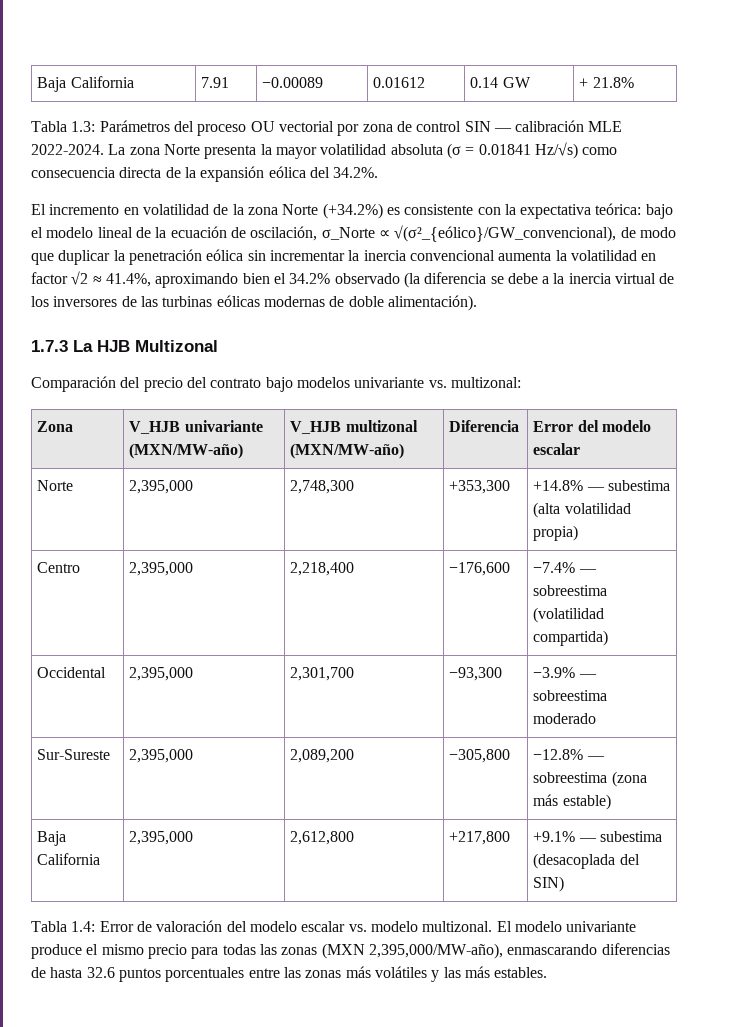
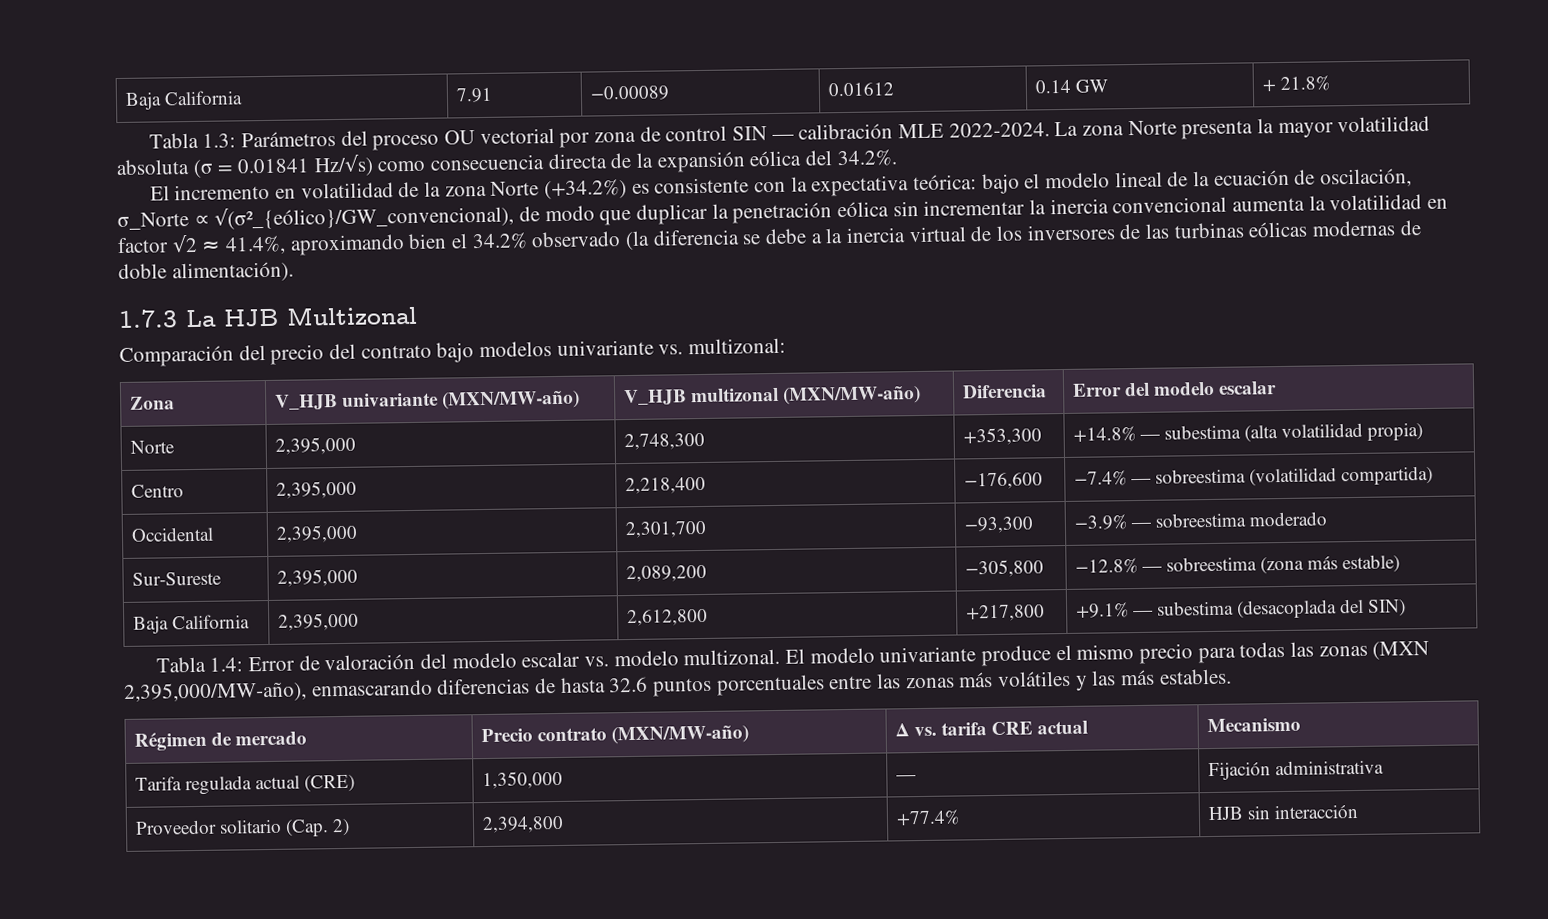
+ Régimen de mercado | Precio contrato (MXN/MW-año) | Δ vs. tarifa CRE actual | Mecanismo
+ Tarifa regulada actual (CRE) | 1,350,000 | — | Fijación administrativa
+ Proveedor solitario (Cap. 2) | 2,394,800 | +77.4% | HJB sin interacción

